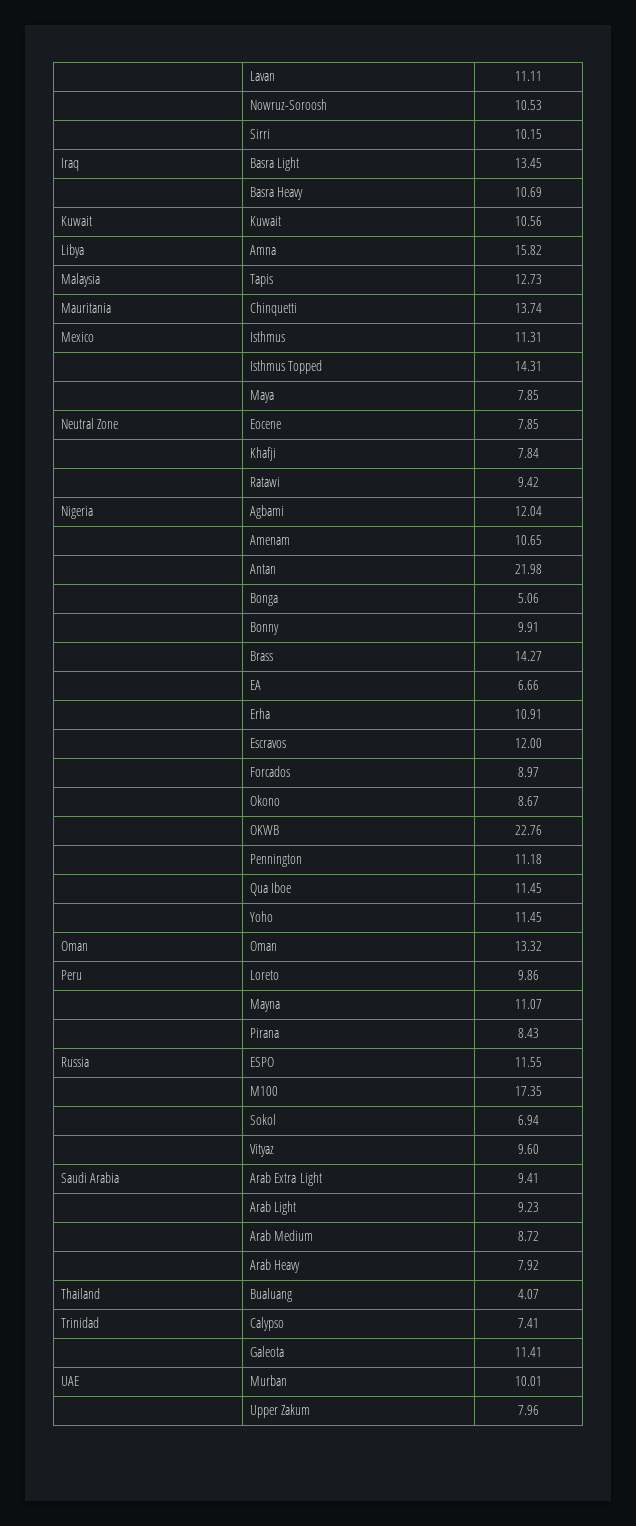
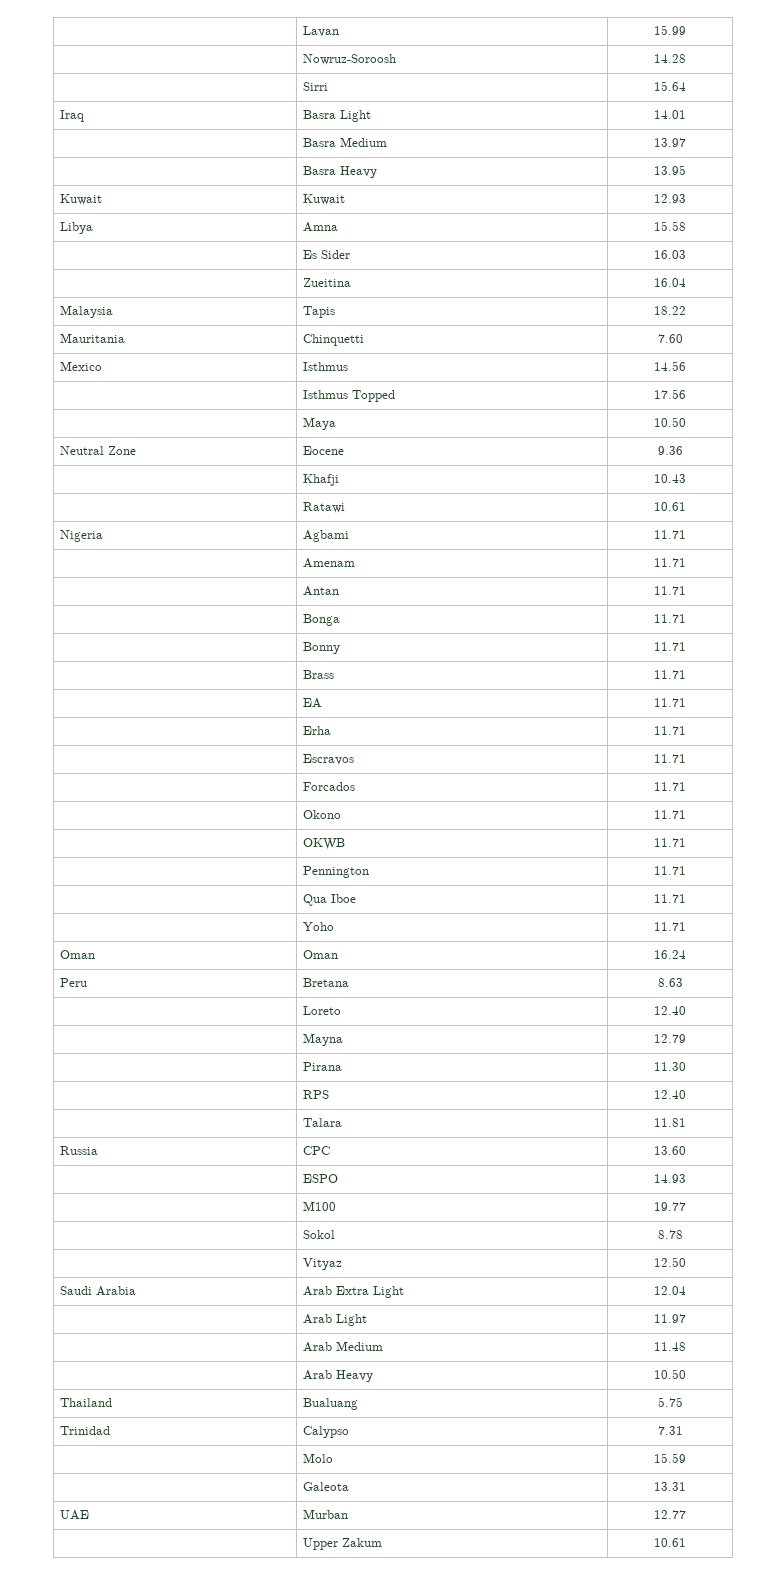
- | Lavan | 11.11
+ | Lavan | 15.99
- | Nowruz-Soroosh | 10.53
+ | Nowruz-Soroosh | 14.28
- | Sirri | 10.15
+ | Sirri | 15.64
- Iraq | Basra Light | 13.45
+ Iraq | Basra Light | 14.01
+ | Basra Medium | 13.97
- | Basra Heavy | 10.69
+ | Basra Heavy | 13.95
- Kuwait | Kuwait | 10.56
+ Kuwait | Kuwait | 12.93
- Libya | Amna | 15.82
+ Libya | Amna | 15.58
+ | Es Sider | 16.03
+ | Zueitina | 16.04
- Malaysia | Tapis | 12.73
+ Malaysia | Tapis | 18.22
- Mauritania | Chinquetti | 13.74
+ Mauritania | Chinquetti | 7.60
- Mexico | Isthmus | 11.31
+ Mexico | Isthmus | 14.56
- | Isthmus Topped | 14.31
+ | Isthmus Topped | 17.56
- | Maya | 7.85
+ | Maya | 10.50
- Neutral Zone | Eocene | 7.85
+ Neutral Zone | Eocene | 9.36
- | Khafji | 7.84
+ | Khafji | 10.43
- | Ratawi | 9.42
+ | Ratawi | 10.61
- Nigeria | Agbami | 12.04
+ Nigeria | Agbami | 11.71
- | Amenam | 10.65
+ | Amenam | 11.71
- | Antan | 21.98
+ | Antan | 11.71
- | Bonga | 5.06
+ | Bonga | 11.71
- | Bonny | 9.91
+ | Bonny | 11.71
- | Brass | 14.27
+ | Brass | 11.71
- | EA | 6.66
+ | EA | 11.71
- | Erha | 10.91
+ | Erha | 11.71
- | Escravos | 12.00
+ | Escravos | 11.71
- | Forcados | 8.97
+ | Forcados | 11.71
- | Okono | 8.67
+ | Okono | 11.71
- | OKWB | 22.76
+ | OKWB | 11.71
- | Pennington | 11.18
+ | Pennington | 11.71
- | Qua Iboe | 11.45
+ | Qua Iboe | 11.71
- | Yoho | 11.45
+ | Yoho | 11.71
- Oman | Oman | 13.32
+ Oman | Oman | 16.24
- Peru | Loreto | 9.86
+ Peru | Bretana | 8.63
+ | Loreto | 12.40
- | Mayna | 11.07
+ | Mayna | 12.79
- | Pirana | 8.43
+ | Pirana | 11.30
+ | RPS | 12.40
+ | Talara | 11.81
- Russia | ESPO | 11.55
+ Russia | CPC | 13.60
+ | ESPO | 14.93
- | M100 | 17.35
+ | M100 | 19.77
- | Sokol | 6.94
+ | Sokol | 8.78
- | Vityaz | 9.60
+ | Vityaz | 12.50
- Saudi Arabia | Arab Extra Light | 9.41
+ Saudi Arabia | Arab Extra Light | 12.04
- | Arab Light | 9.23
+ | Arab Light | 11.97
- | Arab Medium | 8.72
+ | Arab Medium | 11.48
- | Arab Heavy | 7.92
+ | Arab Heavy | 10.50
- Thailand | Bualuang | 4.07
+ Thailand | Bualuang | 5.75
- Trinidad | Calypso | 7.41
+ Trinidad | Calypso | 7.31
+ | Molo | 15.59
- | Galeota | 11.41
+ | Galeota | 13.31
- UAE | Murban | 10.01
+ UAE | Murban | 12.77
- | Upper Zakum | 7.96
+ | Upper Zakum | 10.61

